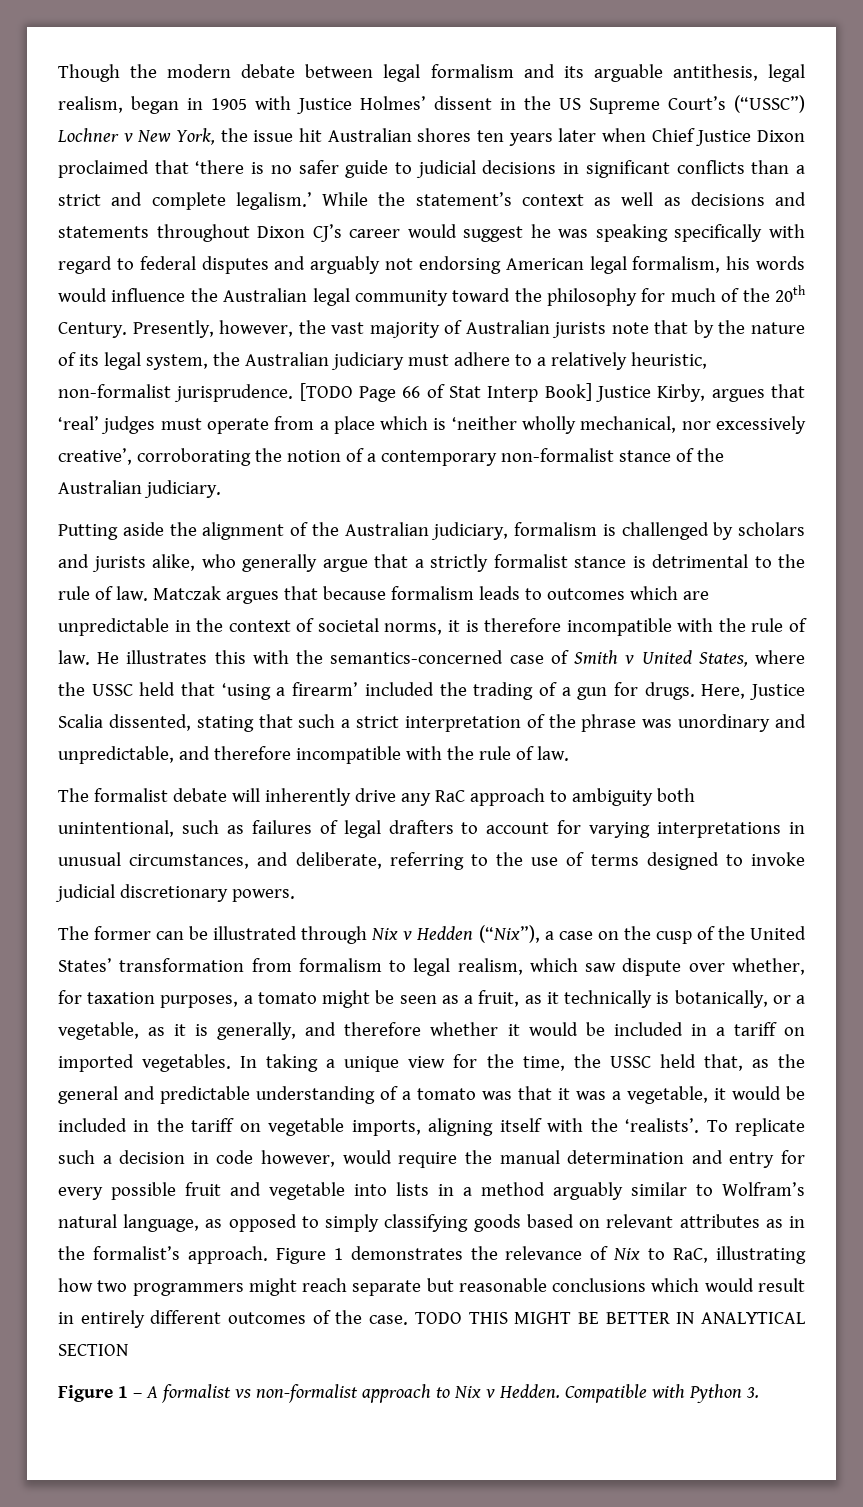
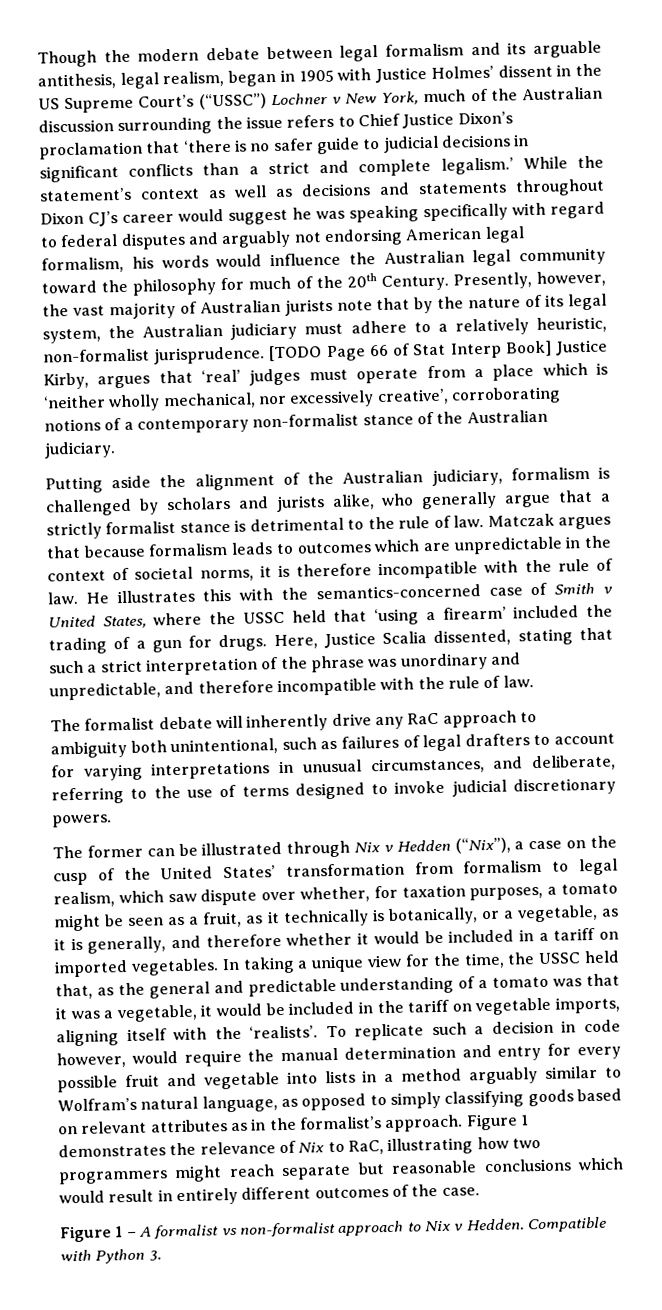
- Though the modern debate between legal formalism and its arguable antithesis, legal realism, began in 1905 with Justice Holmes’ dissent in the US Supreme Court’s (“USSC”) Lochner v New York, the issue hit Australian shores ten years later when Chief Justice Dixon proclaimed that ‘there is no safer guide to judicial decisions in significant conflicts than a strict and complete legalism.’
+ Though the modern debate between legal formalism and its arguable antithesis, legal realism, began in 1905 with Justice Holmes’ dissent in the US Supreme Court’s (“USSC”) Lochner v New York, much of the Australian discussion surrounding the issue refers to Chief Justice Dixon’s proclamation that ‘there is no safer guide to judicial decisions in significant conflicts than a strict and complete legalism.’
- [TODO Page 66 of Stat Interp Book] Justice Kirby, argues that ‘real’ judges must operate from a place which is ‘neither wholly mechanical, nor excessively creative’, corroborating the notion of a contemporary non-formalist stance of the Australian judiciary.
+ [TODO Page 66 of Stat Interp Book] Justice Kirby, argues that ‘real’ judges must operate from a place which is ‘neither wholly mechanical, nor excessively creative’, corroborating notions of a contemporary non-formalist stance of the Australian judiciary.
- TODO THIS MIGHT BE BETTER IN ANALYTICAL SECTION

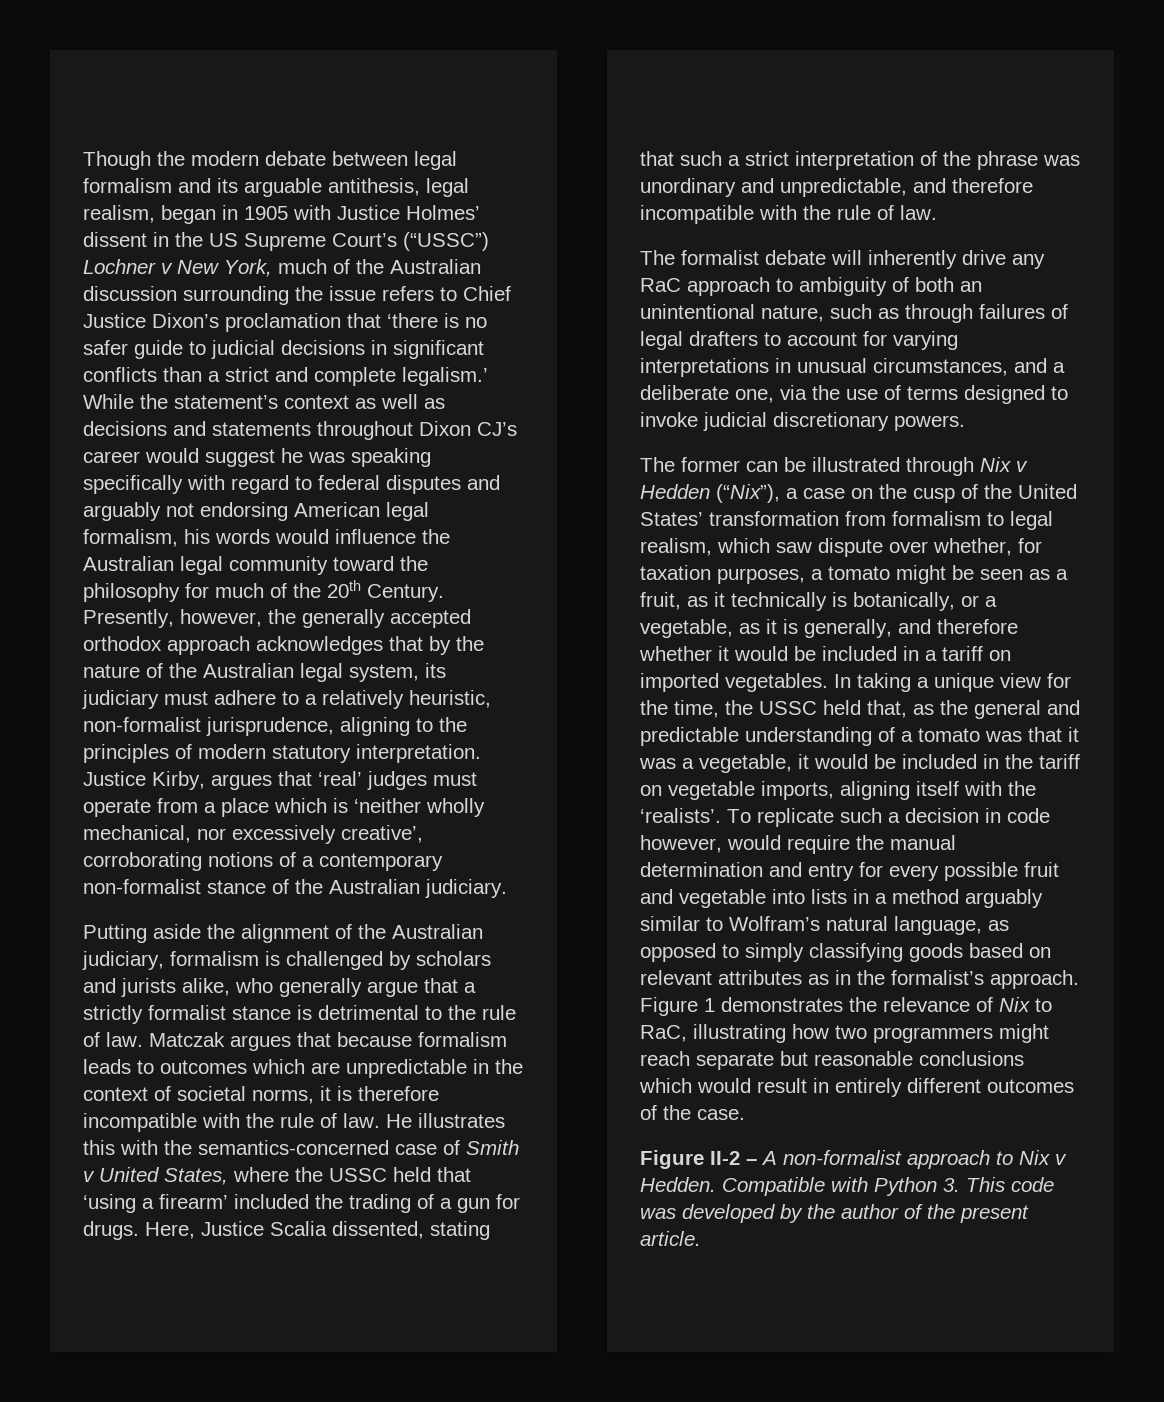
- Presently, however, the vast majority of Australian jurists note that by the nature of its legal system, the Australian judiciary must adhere to a relatively heuristic, non-formalist jurisprudence. [TODO Page 66 of Stat Interp Book] Justice Kirby, argues that ‘real’ judges must operate from a place which is ‘neither wholly mechanical, nor excessively creative’, corroborating notions of a contemporary non-formalist stance of the Australian judiciary.
+ Presently, however, the generally accepted orthodox approach acknowledges that by the nature of the Australian legal system, its judiciary must adhere to a relatively heuristic, non-formalist jurisprudence, aligning to the principles of modern statutory interpretation. Justice Kirby, argues that ‘real’ judges must operate from a place which is ‘neither wholly mechanical, nor excessively creative’, corroborating notions of a contemporary non-formalist stance of the Australian judiciary.
- The formalist debate will inherently drive any RaC approach to ambiguity both unintentional, such as failures of legal drafters to account for varying interpretations in unusual circumstances, and deliberate, referring to the use of terms designed to invoke judicial discretionary powers.
+ The formalist debate will inherently drive any RaC approach to ambiguity of both an unintentional nature, such as through failures of legal drafters to account for varying interpretations in unusual circumstances, and a deliberate one, via the use of terms designed to invoke judicial discretionary powers.
- Figure 1 – A formalist vs non-formalist approach to Nix v Hedden.
+ Figure II-2 – A non-formalist approach to Nix v Hedden.
- Compatible with Python 3.
+ Compatible with Python 3. This code was developed by the author of the present article.

